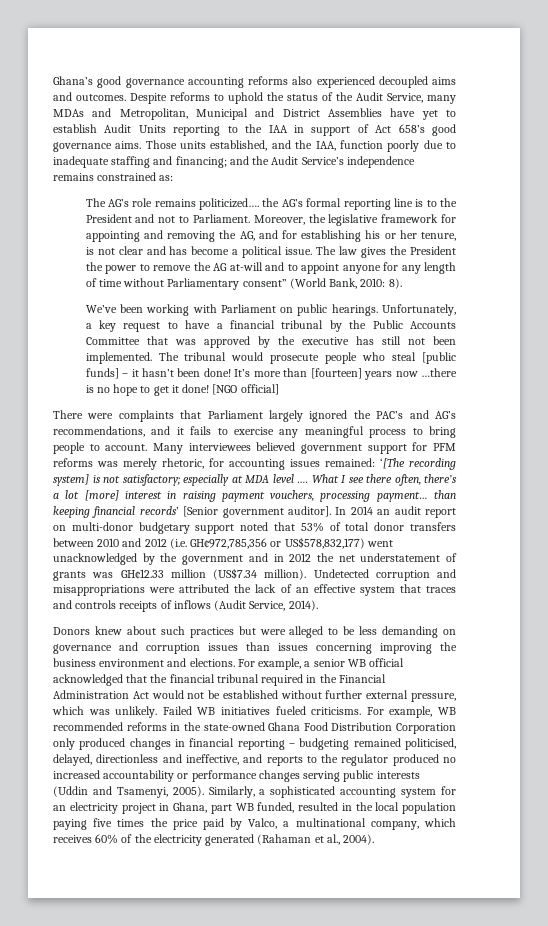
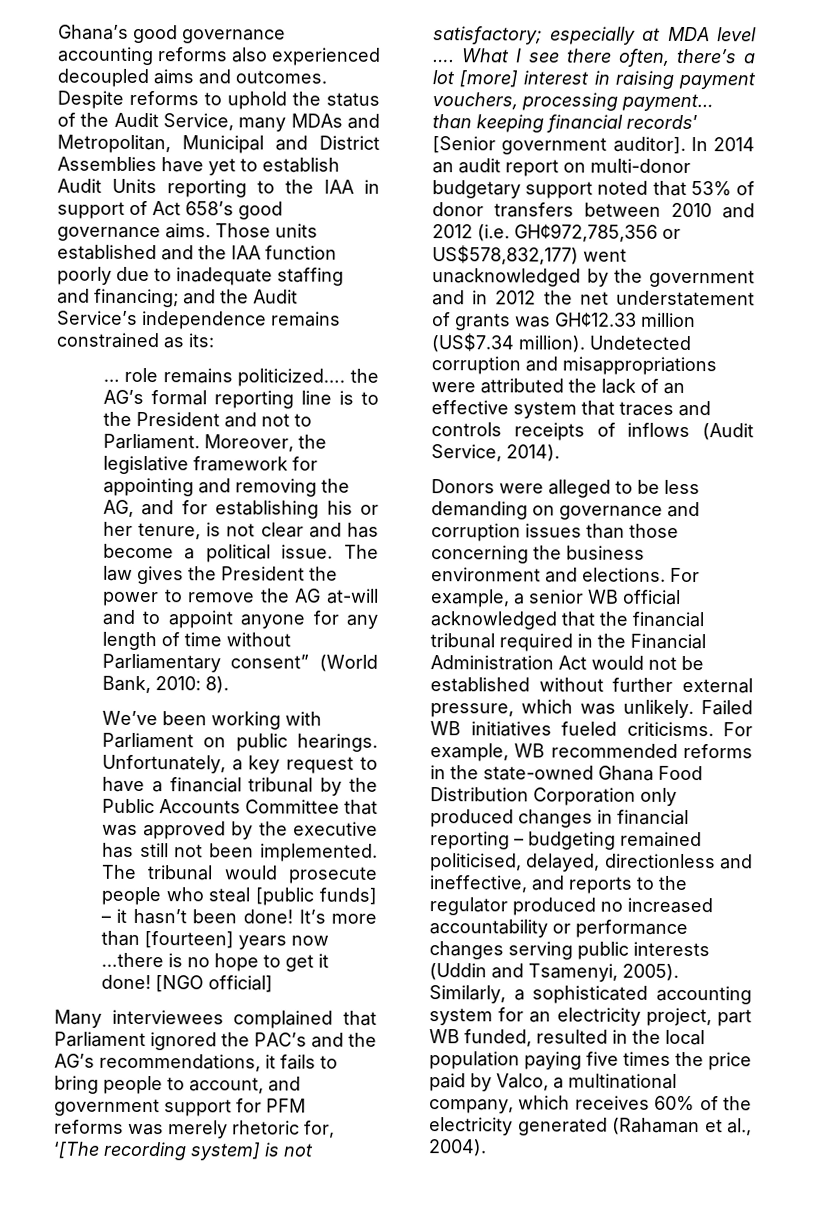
- Those units established, and the IAA, function poorly due to inadequate staffing and financing; and the Audit Service’s independence remains constrained as:
- The AG’s role remains politicized…. the AG’s formal reporting line is to the President and not to Parliament.
+ Those units established and the IAA function poorly due to inadequate staffing and financing; and the Audit Service’s independence remains constrained as its:
+ … role remains politicized…. the AG’s formal reporting line is to the President and not to Parliament.
- There were complaints that Parliament largely ignored the PAC’s and AG’s recommendations, and it fails to exercise any meaningful process to bring people to account. Many interviewees believed government support for PFM reforms was merely rhetoric, for accounting issues remained: ‘[The recording system] is not satisfactory; especially at MDA level ….
+ Many interviewees complained that Parliament ignored the PAC’s and the AG’s recommendations, it fails to bring people to account, and government support for PFM reforms was merely rhetoric for, ‘[The recording system] is not satisfactory; especially at MDA level ….
- In 2014 an audit report on multi-donor budgetary support noted that 53% of total donor transfers between 2010 and 2012 (i.e. GH¢972,785,356 or US$578,832,177) went unacknowledged by the government and in 2012 the net understatement of grants was GH¢12.33 million (US$7.34 million).
+ In 2014 an audit report on multi-donor budgetary support noted that 53% of donor transfers between 2010 and 2012 (i.e. GH¢972,785,356 or US$578,832,177) went unacknowledged by the government and in 2012 the net understatement of grants was GH¢12.33 million (US$7.34 million).
- Donors knew about such practices but were alleged to be less demanding on governance and corruption issues than issues concerning improving the business environment and elections.
+ Donors were alleged to be less demanding on governance and corruption issues than those concerning the business environment and elections.
- Similarly, a sophisticated accounting system for an electricity project in Ghana, part WB funded, resulted in the local population paying five times the price paid by Valco, a multinational company, which receives 60% of the electricity generated (Rahaman et al., 2004).
+ Similarly, a sophisticated accounting system for an electricity project, part WB funded, resulted in the local population paying five times the price paid by Valco, a multinational company, which receives 60% of the electricity generated (Rahaman et al., 2004).

